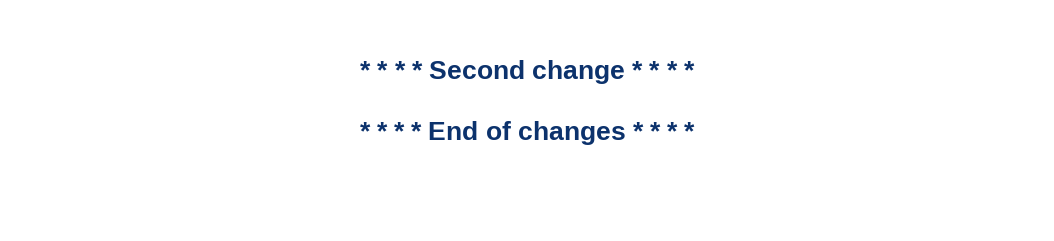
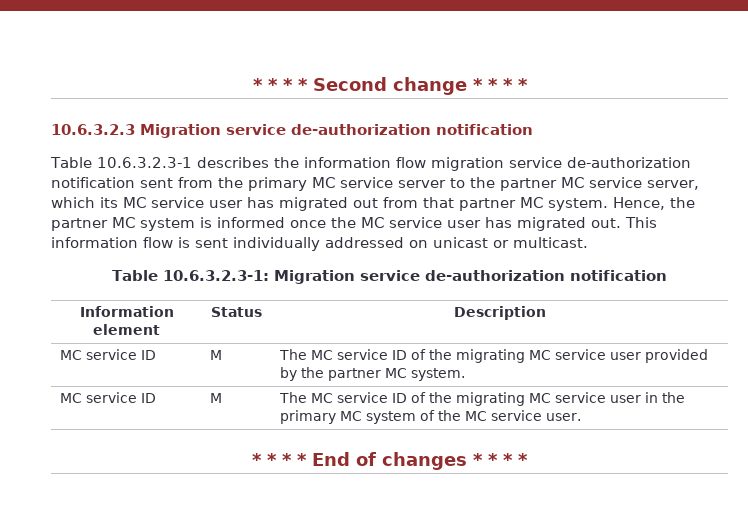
+ 10.6.3.2.3 Migration service de-authorization notification
+ Table 10.6.3.2.3-1 describes the information flow migration service de-authorization notification sent from the primary MC service server to the partner MC service server, which its MC service user has migrated out from that partner MC system. Hence, the partner MC system is informed once the MC service user has migrated out. This information flow is sent individually addressed on unicast or multicast.
+ Table 10.6.3.2.3-1: Migration service de-authorization notification
+ Information element | Status | Description
+ MC service ID | M | The MC service ID of the migrating MC service user provided by the partner MC system.
+ MC service ID | M | The MC service ID of the migrating MC service user in the primary MC system of the MC service user.

